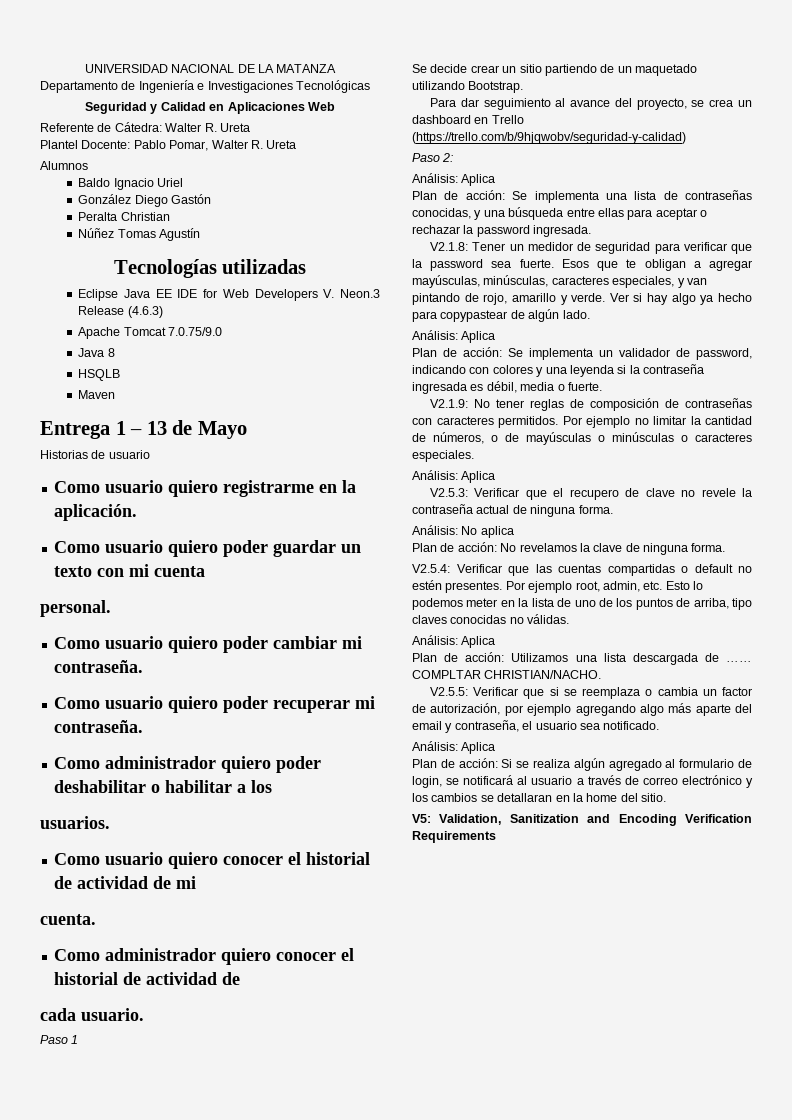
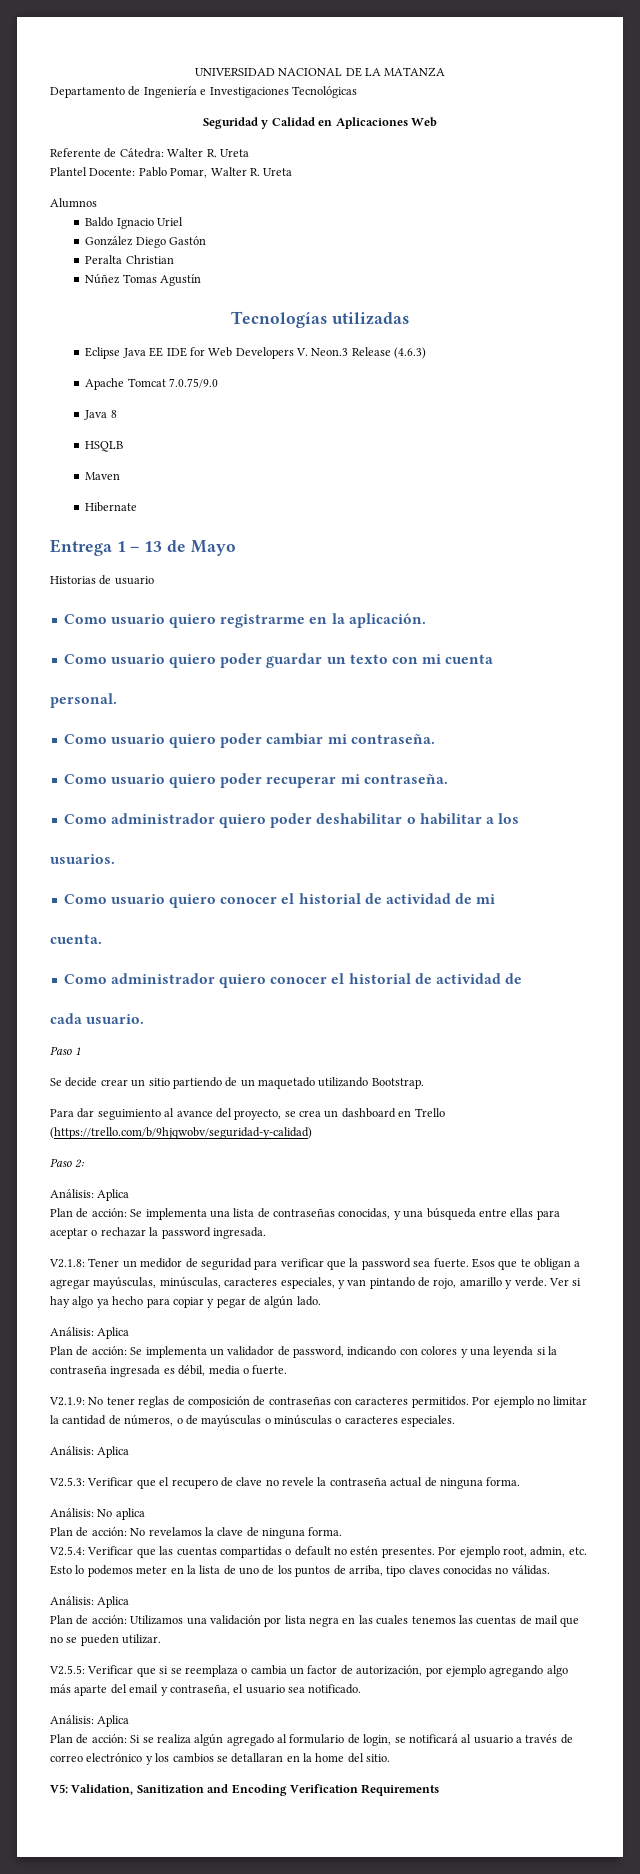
+ Hibernate
- Ver si hay algo ya hecho para copypastear de algún lado.
+ Ver si hay algo ya hecho para copiar y pegar de algún lado.
- Plan de acción: Utilizamos una lista descargada de …… COMPLTAR CHRISTIAN/NACHO.
+ Plan de acción: Utilizamos una validación por lista negra en las cuales tenemos las cuentas de mail que no se pueden utilizar.

